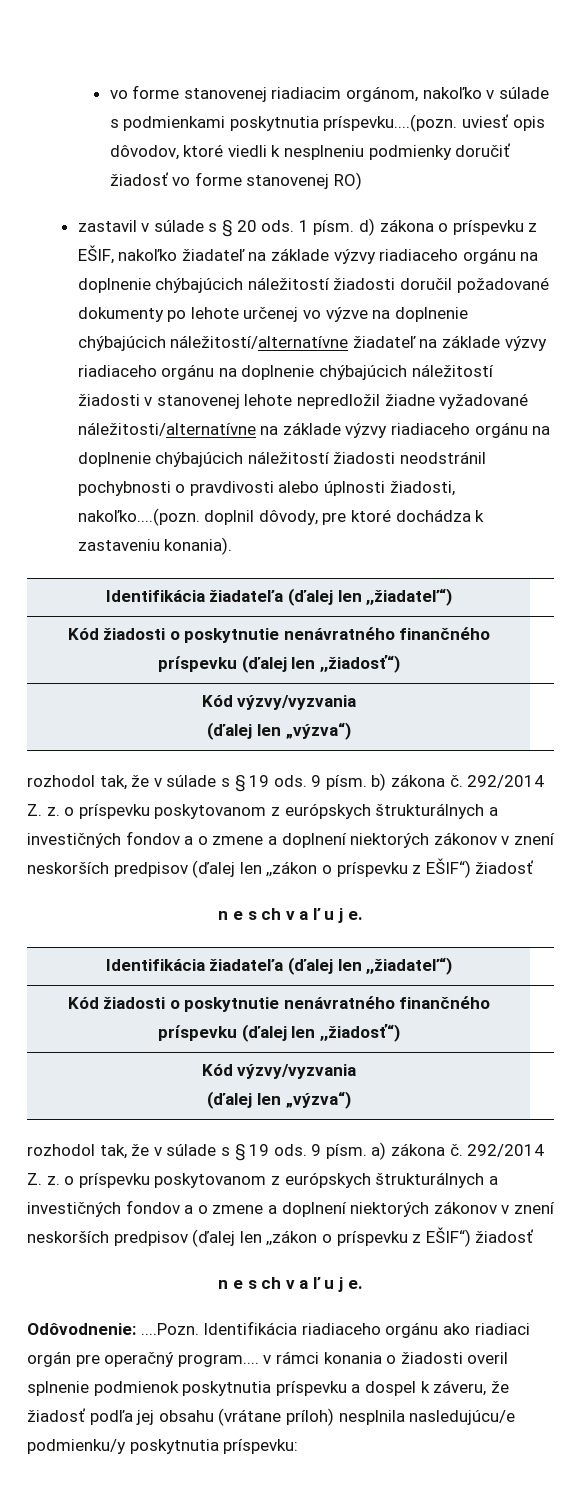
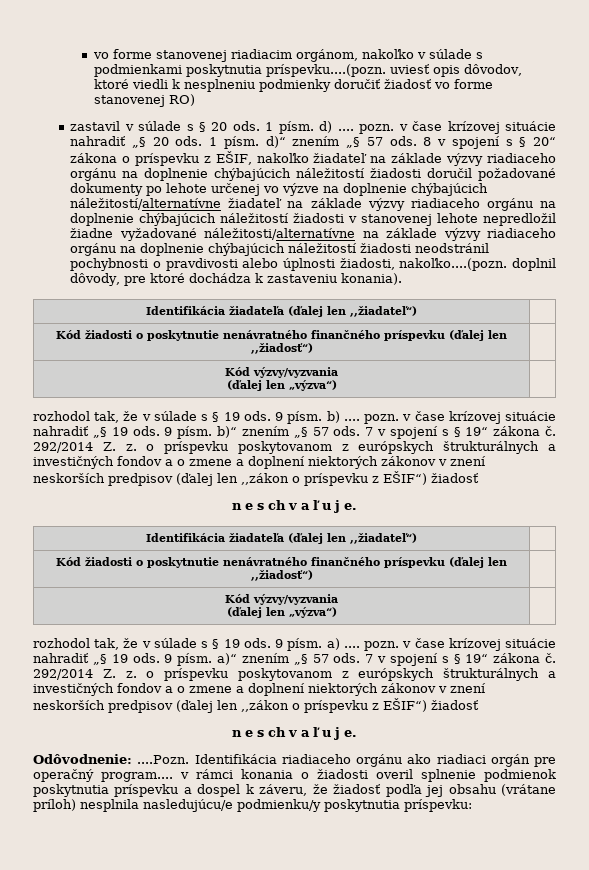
- 1 písm. d) zákona o príspevku z EŠIF, nakoľko žiadateľ na základe výzvy riadiaceho orgánu na doplnenie chýbajúcich náležitostí žiadosti doručil požadované dokumenty po lehote určenej vo výzve na doplnenie chýbajúcich náležitostí/alternatívne žiadateľ na základe výzvy riadiaceho orgánu na doplnenie chýbajúcich náležitostí žiadosti v stanovenej lehote nepredložil žiadne vyžadované náležitosti/alternatívne na základe výzvy riadiaceho orgánu na doplnenie chýbajúcich náležitostí žiadosti neodstránil pochybnosti o pravdivosti alebo úplnosti žiadosti, nakoľko....(pozn. doplnil dôvody, pre ktoré dochádza k zastaveniu konania).
+ 1 písm. d) .... pozn. v čase krízovej situácie nahradiť „§ 20 ods. 1 písm. d)“ znením „§ 57 ods. 8 v spojení s § 20“ zákona o príspevku z EŠIF, nakoľko žiadateľ na základe výzvy riadiaceho orgánu na doplnenie chýbajúcich náležitostí žiadosti doručil požadované dokumenty po lehote určenej vo výzve na doplnenie chýbajúcich náležitostí/alternatívne žiadateľ na základe výzvy riadiaceho orgánu na doplnenie chýbajúcich náležitostí žiadosti v stanovenej lehote nepredložil žiadne vyžadované náležitosti/alternatívne na základe výzvy riadiaceho orgánu na doplnenie chýbajúcich náležitostí žiadosti neodstránil pochybnosti o pravdivosti alebo úplnosti žiadosti, nakoľko....(pozn. doplnil dôvody, pre ktoré dochádza k zastaveniu konania).
- 9 písm. b) zákona č.
+ 9 písm. b) .... pozn. v čase krízovej situácie nahradiť „§ 19 ods. 9 písm. b)“ znením „§ 57 ods. 7 v spojení s § 19“ zákona č.
- 9 písm. a) zákona č.
+ 9 písm. a) .... pozn. v čase krízovej situácie nahradiť „§ 19 ods. 9 písm. a)“ znením „§ 57 ods. 7 v spojení s § 19“ zákona č.

